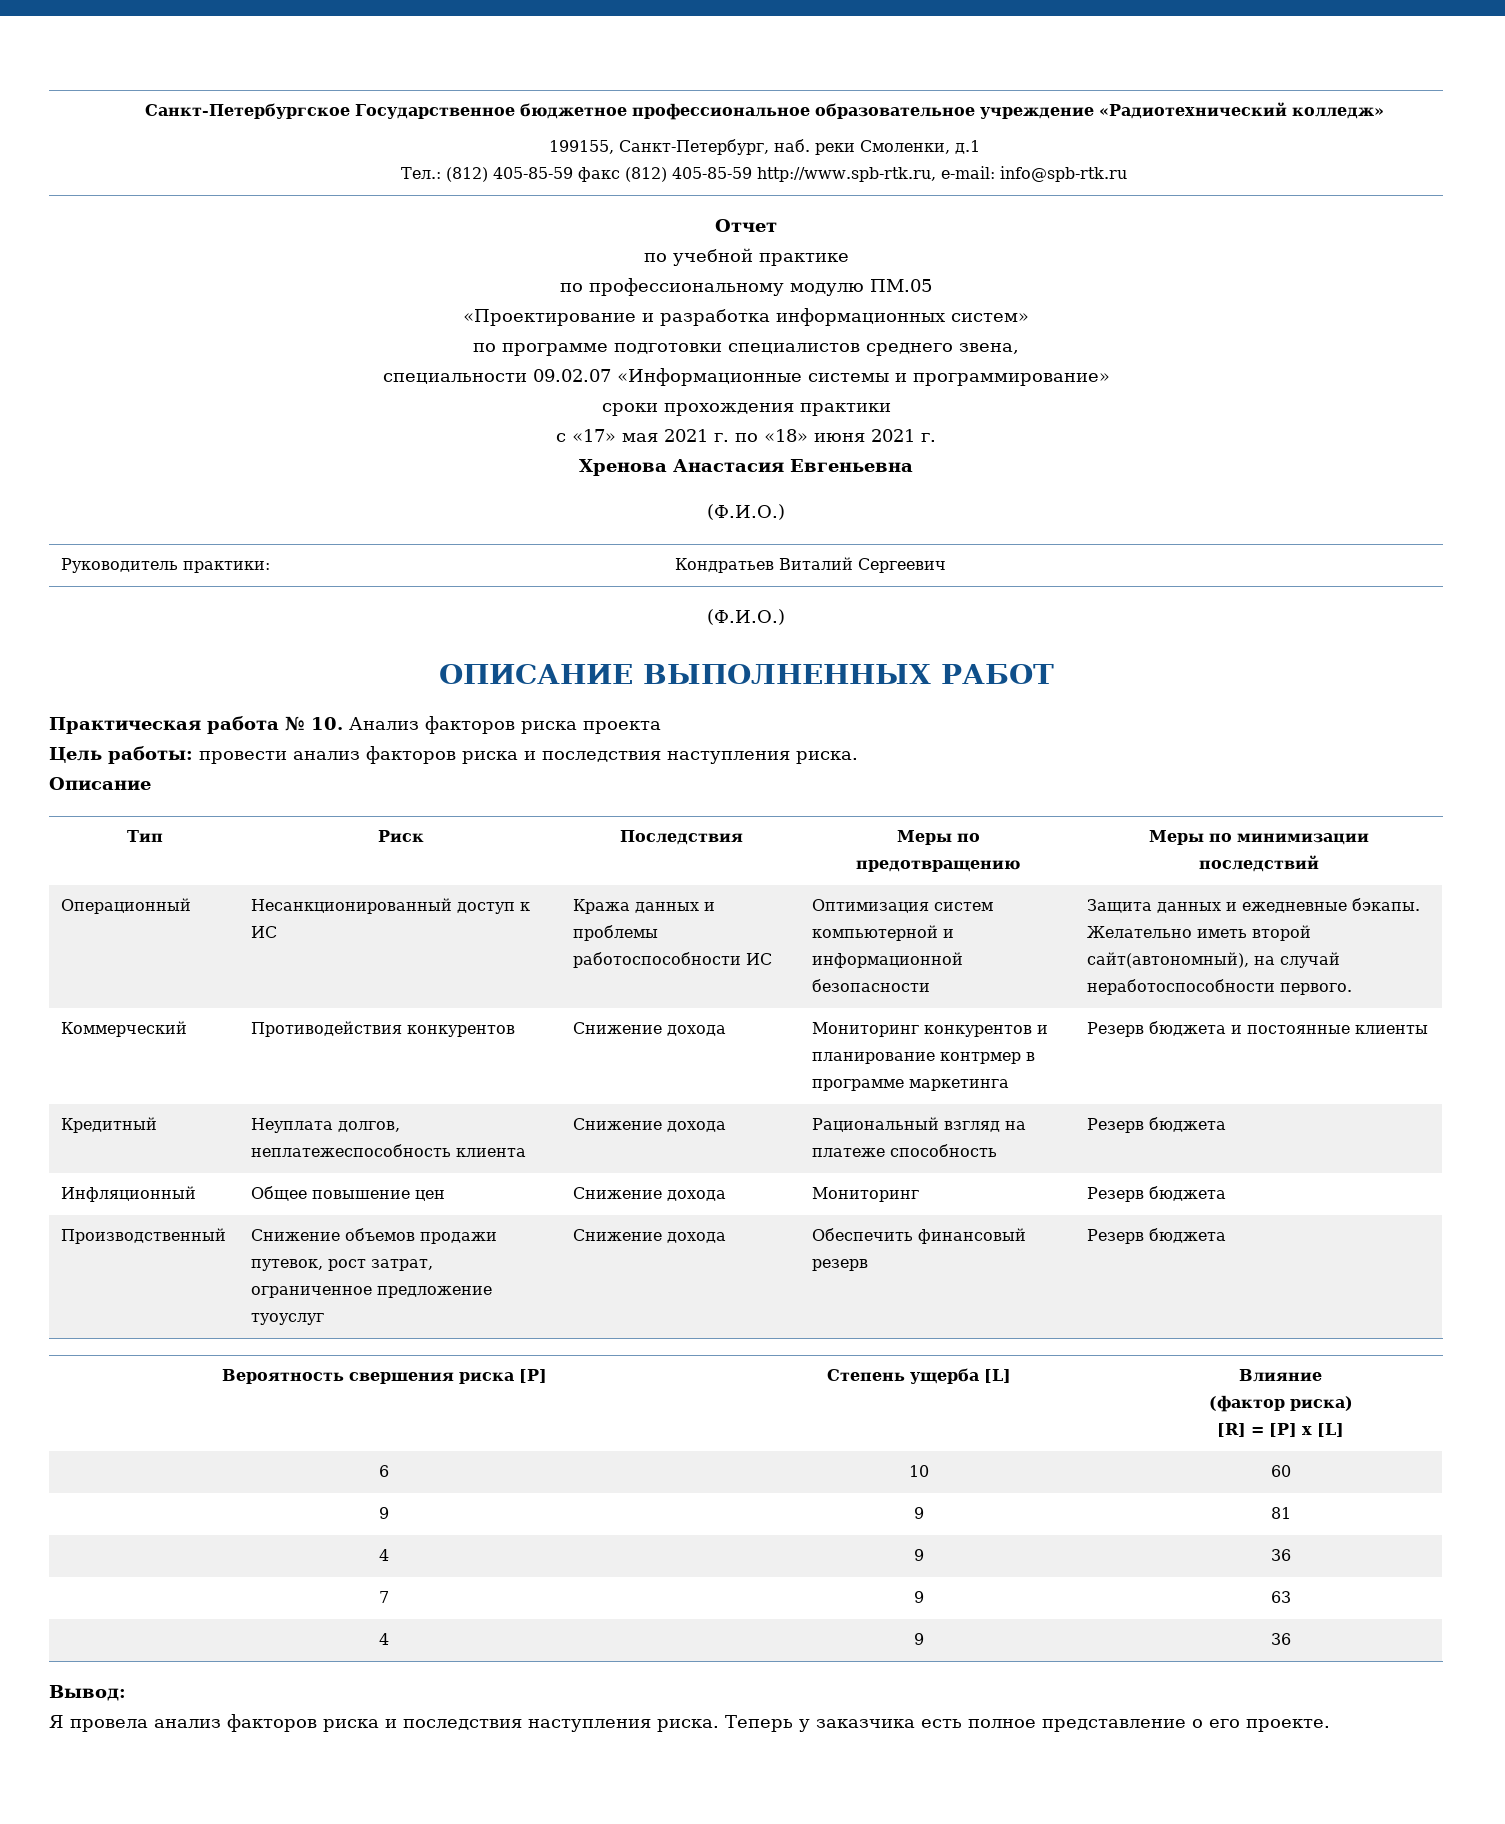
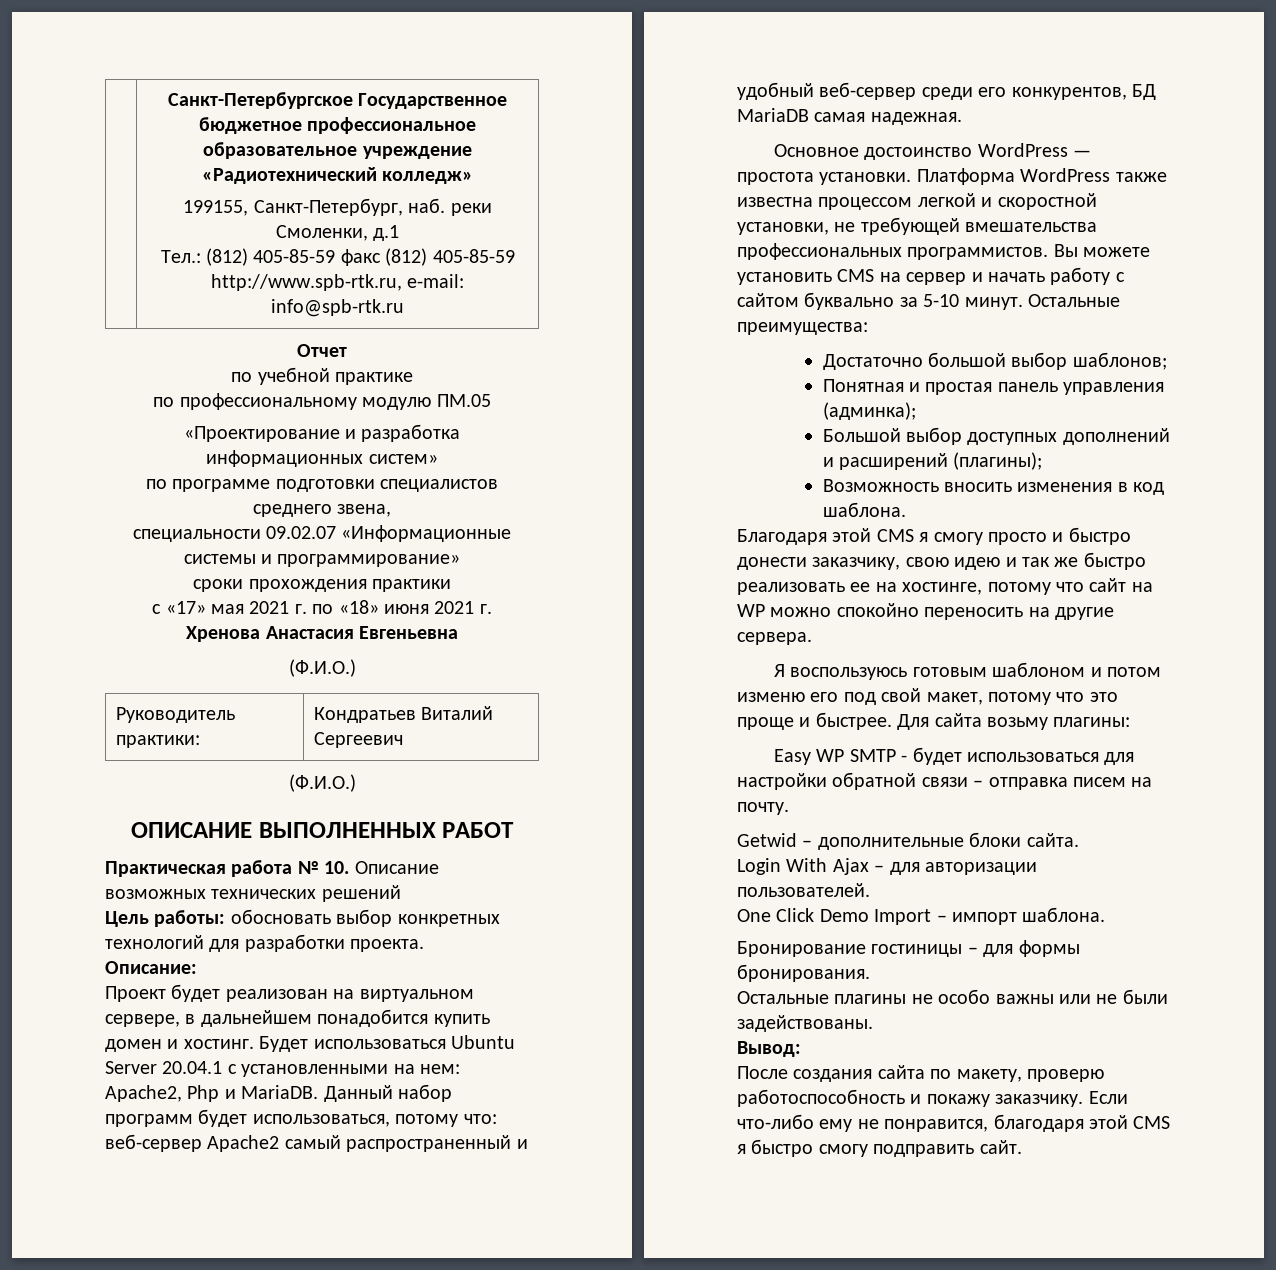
- Практическая работа № 10. Анализ факторов риска проекта
- Цель работы: провести анализ факторов риска и последствия наступления риска.
- Описание
- Тип | Риск | Последствия | Меры по предотвращению | Меры по минимизации последствий
- Операционный | Несанкционированный доступ к ИС | Кража данных и проблемы работоспособности ИС | Оптимизация систем компьютерной и информационной безопасности | Защита данных и ежедневные бэкапы. Желательно иметь второй сайт(автономный), на случай неработоспособности первого.
- Коммерческий | Противодействия конкурентов | Снижение дохода | Мониторинг конкурентов и планирование контрмер в программе маркетинга | Резерв бюджета и постоянные клиенты
- Кредитный | Неуплата долгов, неплатежеспособность клиента | Снижение дохода | Рациональный взгляд на платеже способность | Резерв бюджета
- Инфляционный | Общее повышение цен | Снижение дохода | Мониторинг | Резерв бюджета
- Производственный | Снижение объемов продажи путевок, рост затрат, ограниченное предложение туоуслуг | Снижение дохода | Обеспечить финансовый резерв | Резерв бюджета
- Вероятность свершения риска [P] | Степень ущерба [L] | Влияние
- (фактор риска)
- [R] = [P] x [L]
- 6 | 10 | 60
- 9 | 9 | 81
- 4 | 9 | 36
- 7 | 9 | 63
- 4 | 9 | 36
+ Практическая работа № 10. Описание возможных технических решений
+ Цель работы: обосновать выбор конкретных технологий для разработки проекта.
+ Описание:
+ Проект будет реализован на виртуальном сервере, в дальнейшем понадобится купить домен и хостинг. Будет использоваться Ubuntu Server 20.04.1 с установленными на нем: Apache2, Php и MariaDB. Данный набор программ будет использоваться, потому что: веб-сервер Apache2 самый распространенный и удобный веб-сервер среди его конкурентов, БД MariaDB самая надежная.
+ Основное достоинство WordPress — простота установки. Платформа WordPress также известна процессом легкой и скоростной установки, не требующей вмешательства профессиональных программистов. Вы можете установить CMS на сервер и начать работу с сайтом буквально за 5-10 минут. Остальные преимущества:
+ Достаточно большой выбор шаблонов;
+ Понятная и простая панель управления (админка);
+ Большой выбор доступных дополнений и расширений (плагины);
+ Возможность вносить изменения в код шаблона.
+ Благодаря этой CMS я смогу просто и быстро донести заказчику, свою идею и так же быстро реализовать ее на хостинге, потому что сайт на WP можно спокойно переносить на другие сервера.
+ Я воспользуюсь готовым шаблоном и потом изменю его под свой макет, потому что это проще и быстрее. Для сайта возьму плагины:
+ Easy WP SMTP - будет использоваться для настройки обратной связи – отправка писем на почту.
+ Getwid – дополнительные блоки сайта.
+ Login With Ajax – для авторизации пользователей.
+ One Click Demo Import – импорт шаблона.
+ Бронирование гостиницы – для формы бронирования.
+ Остальные плагины не особо важны или не были задействованы.
  Вывод:
- Я провела анализ факторов риска и последствия наступления риска. Теперь у заказчика есть полное представление о его проекте.
+ После создания сайта по макету, проверю работоспособность и покажу заказчику. Если что-либо ему не понравится, благодаря этой CMS я быстро смогу подправить сайт.

